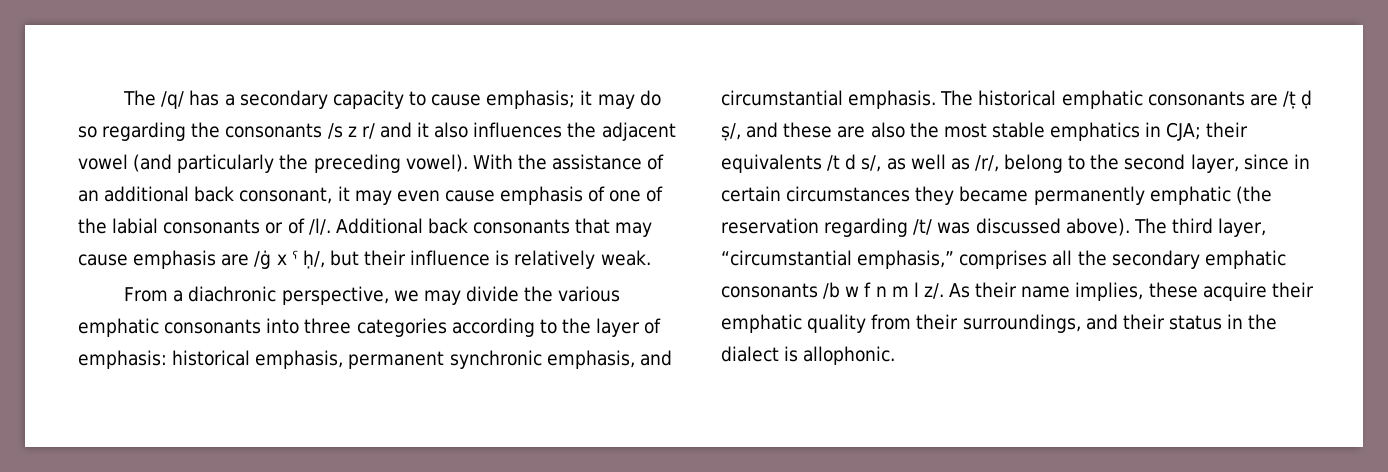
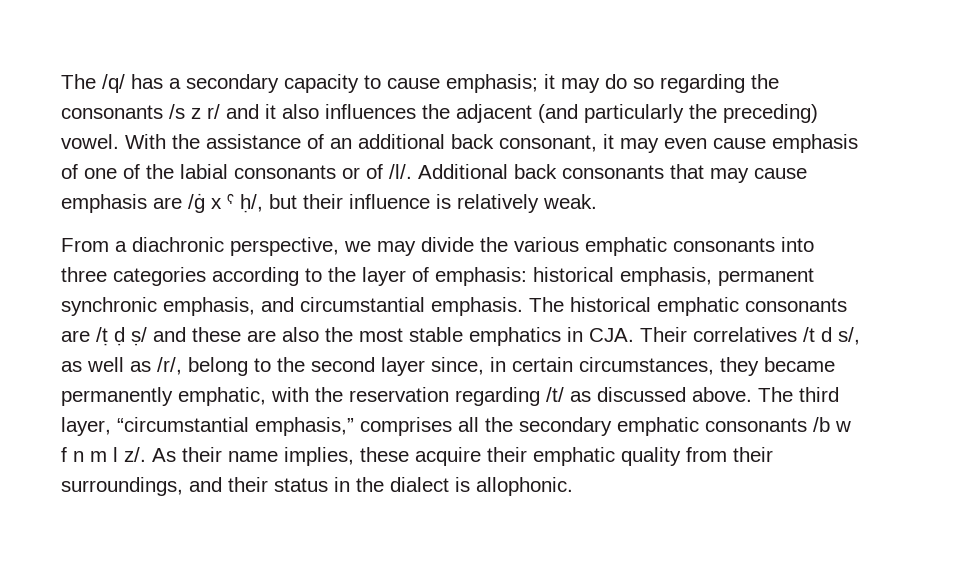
- The /q/ has a secondary capacity to cause emphasis; it may do so regarding the consonants /s z r/ and it also influences the adjacent vowel (and particularly the preceding vowel).
+ The /q/ has a secondary capacity to cause emphasis; it may do so regarding the consonants /s z r/ and it also influences the adjacent (and particularly the preceding) vowel.
- The historical emphatic consonants are /ṭ ḍ ṣ/, and these are also the most stable emphatics in CJA; their equivalents /t d s/, as well as /r/, belong to the second layer, since in certain circumstances they became permanently emphatic (the reservation regarding /t/ was discussed above).
+ The historical emphatic consonants are /ṭ ḍ ṣ/ and these are also the most stable emphatics in CJA. Their correlatives /t d s/, as well as /r/, belong to the second layer since, in certain circumstances, they became permanently emphatic, with the reservation regarding /t/ as discussed above.

